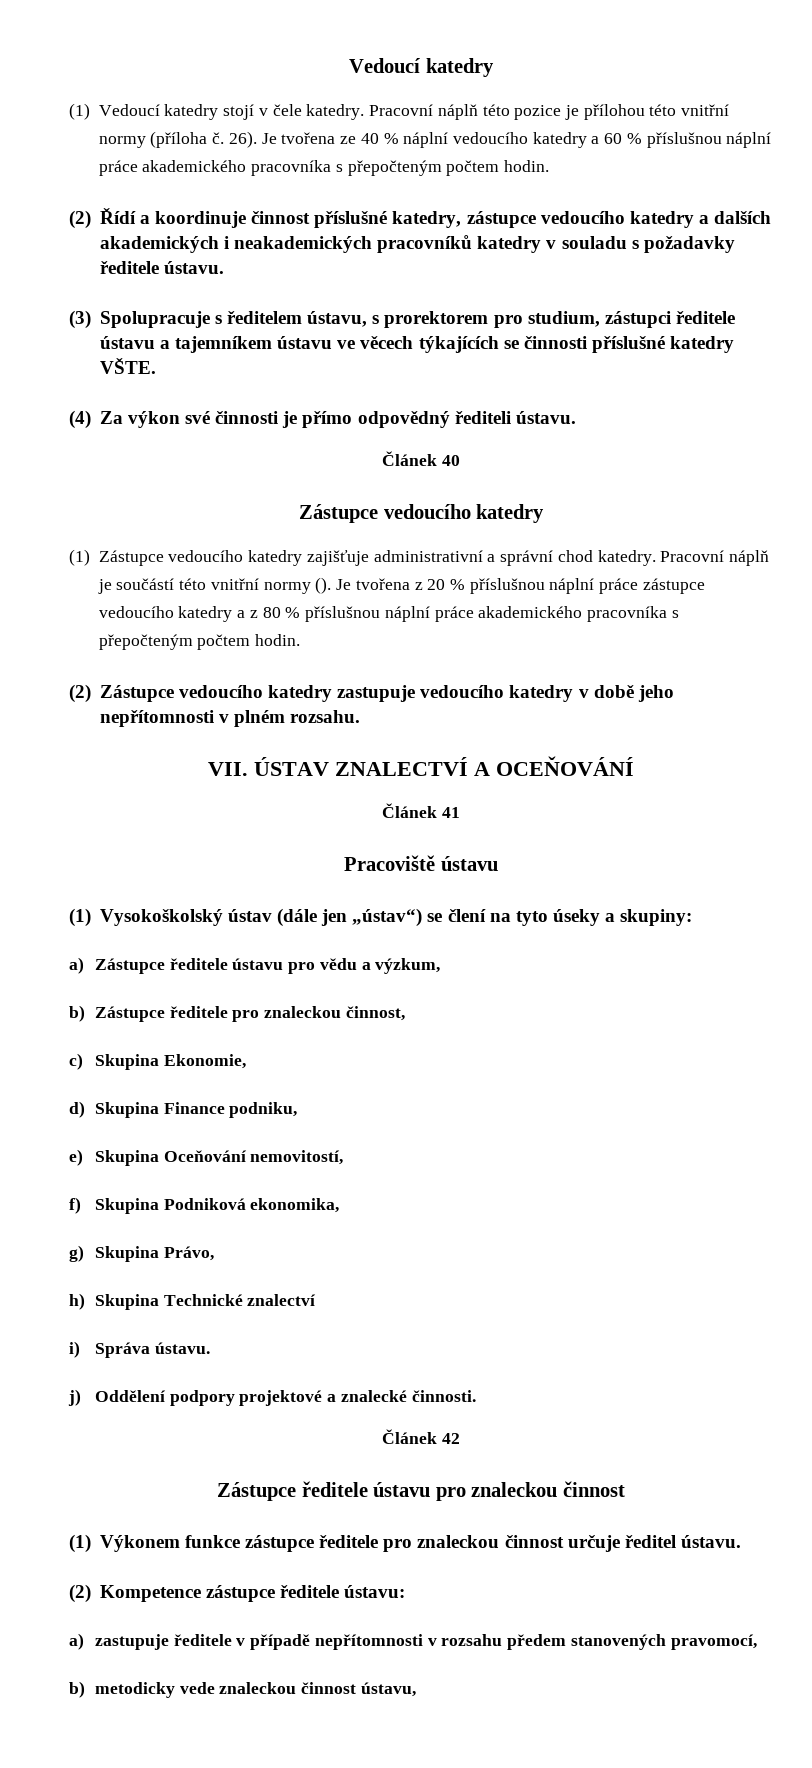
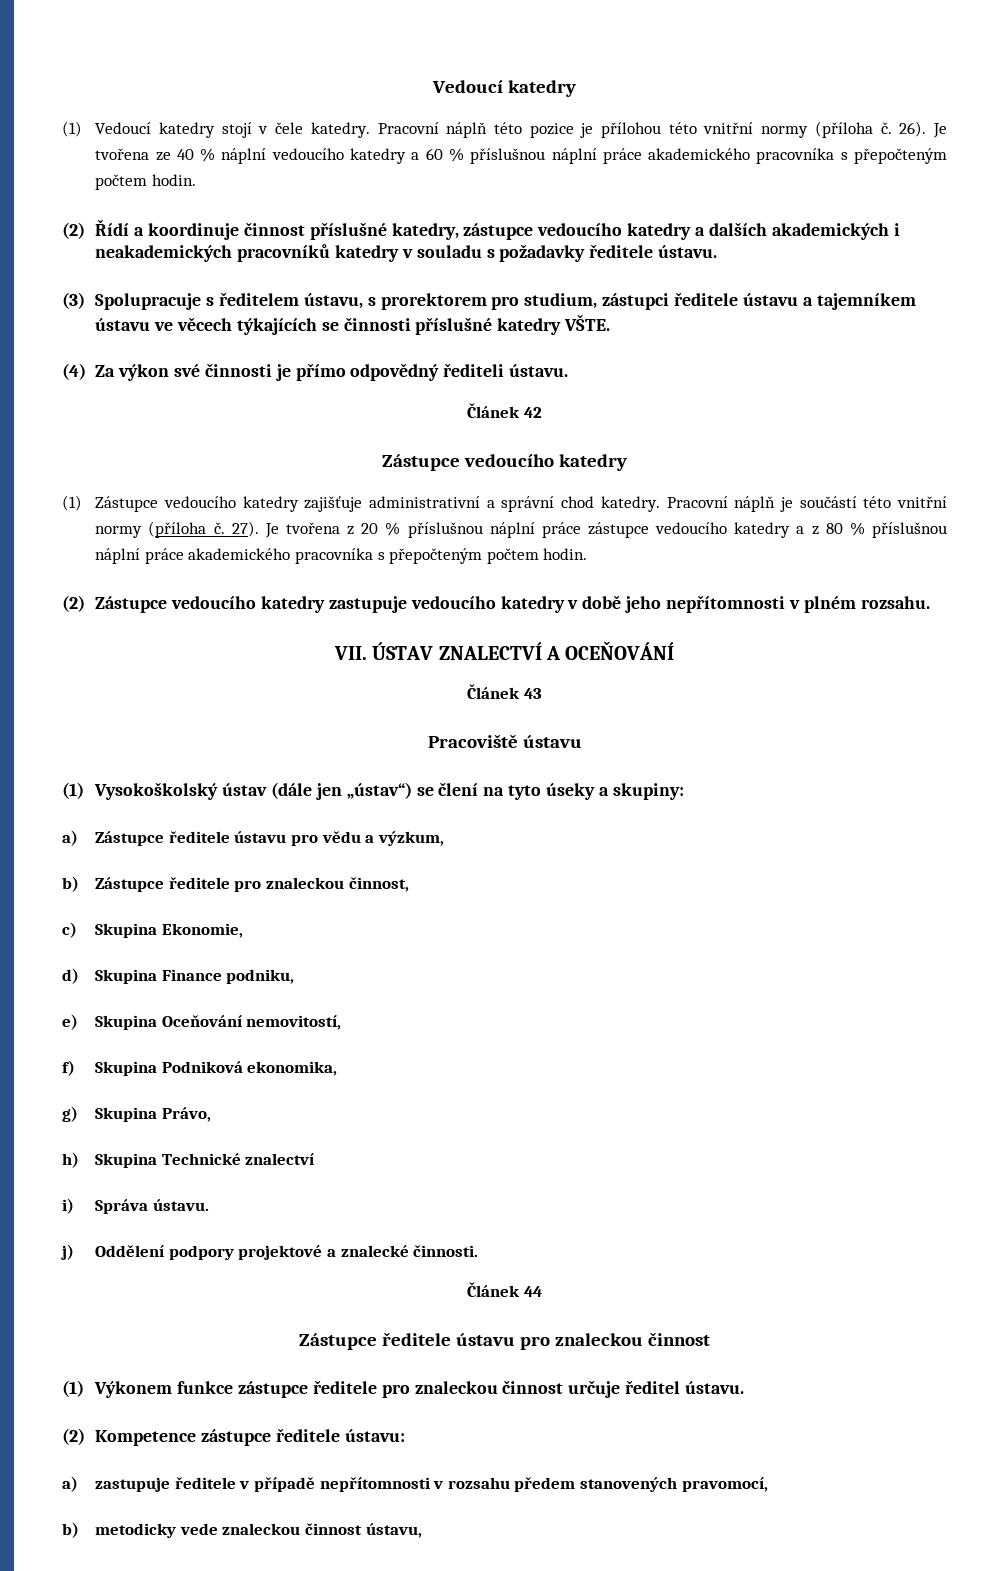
- Článek 40
+ Článek 42
- Pracovní náplň je součástí této vnitřní normy ().
+ Pracovní náplň je součástí této vnitřní normy (příloha č. 27).
- Článek 41
+ Článek 43
- Článek 42
+ Článek 44

